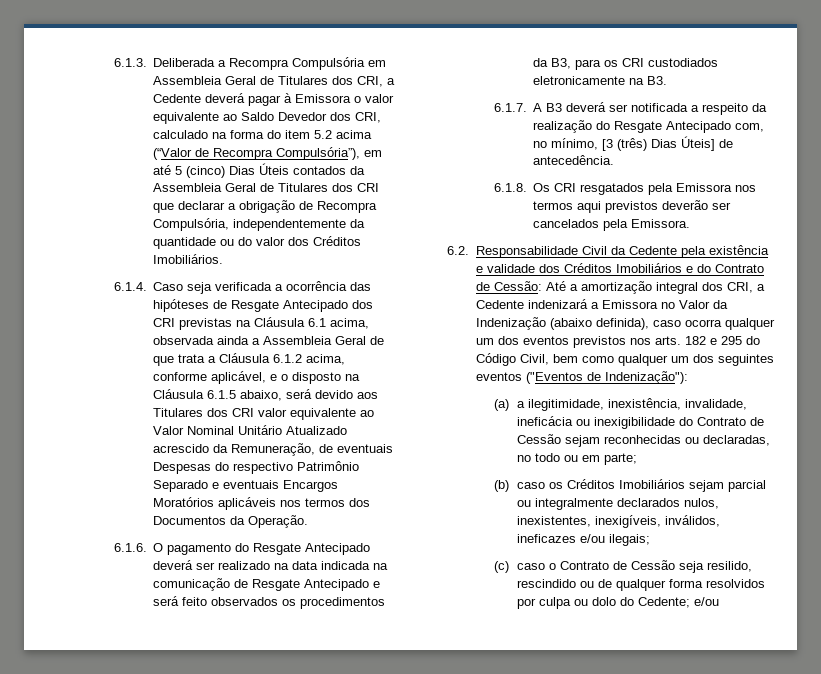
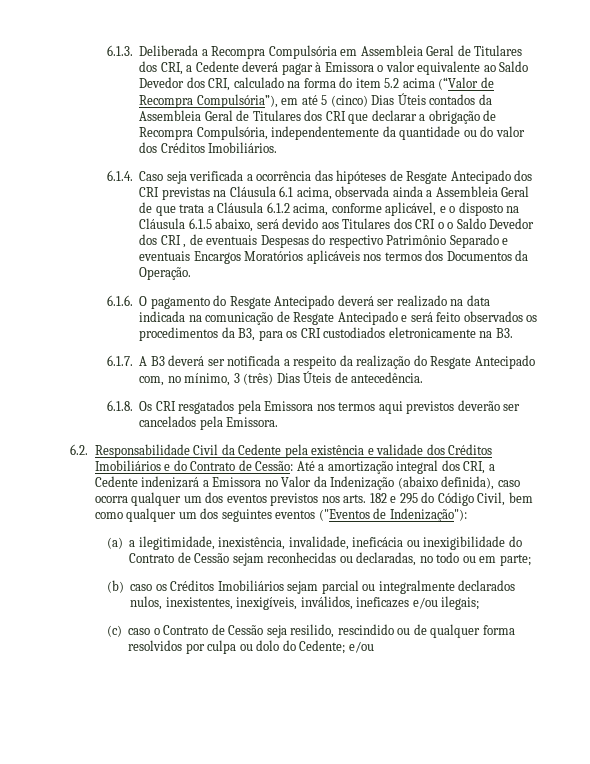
- 6.1.4. Caso seja verificada a ocorrência das hipóteses de Resgate Antecipado dos CRI previstas na Cláusula 6.1 acima, observada ainda a Assembleia Geral de que trata a Cláusula 6.1.2 acima, conforme aplicável, e o disposto na Cláusula 6.1.5 abaixo, será devido aos Titulares dos CRI valor equivalente ao Valor Nominal Unitário Atualizado acrescido da Remuneração, de eventuais Despesas do respectivo Patrimônio Separado e eventuais Encargos Moratórios aplicáveis nos termos dos Documentos da Operação.
+ 6.1.4. Caso seja verificada a ocorrência das hipóteses de Resgate Antecipado dos CRI previstas na Cláusula 6.1 acima, observada ainda a Assembleia Geral de que trata a Cláusula 6.1.2 acima, conforme aplicável, e o disposto na Cláusula 6.1.5 abaixo, será devido aos Titulares dos CRI o o Saldo Devedor dos CRI , de eventuais Despesas do respectivo Patrimônio Separado e eventuais Encargos Moratórios aplicáveis nos termos dos Documentos da Operação.
- 6.1.7. A B3 deverá ser notificada a respeito da realização do Resgate Antecipado com, no mínimo, [3 (três) Dias Úteis] de antecedência.
+ 6.1.7. A B3 deverá ser notificada a respeito da realização do Resgate Antecipado com, no mínimo, 3 (três) Dias Úteis de antecedência.

